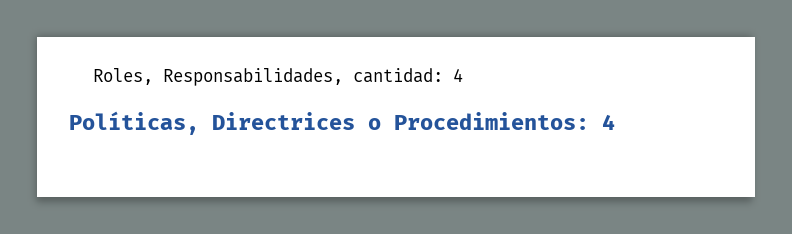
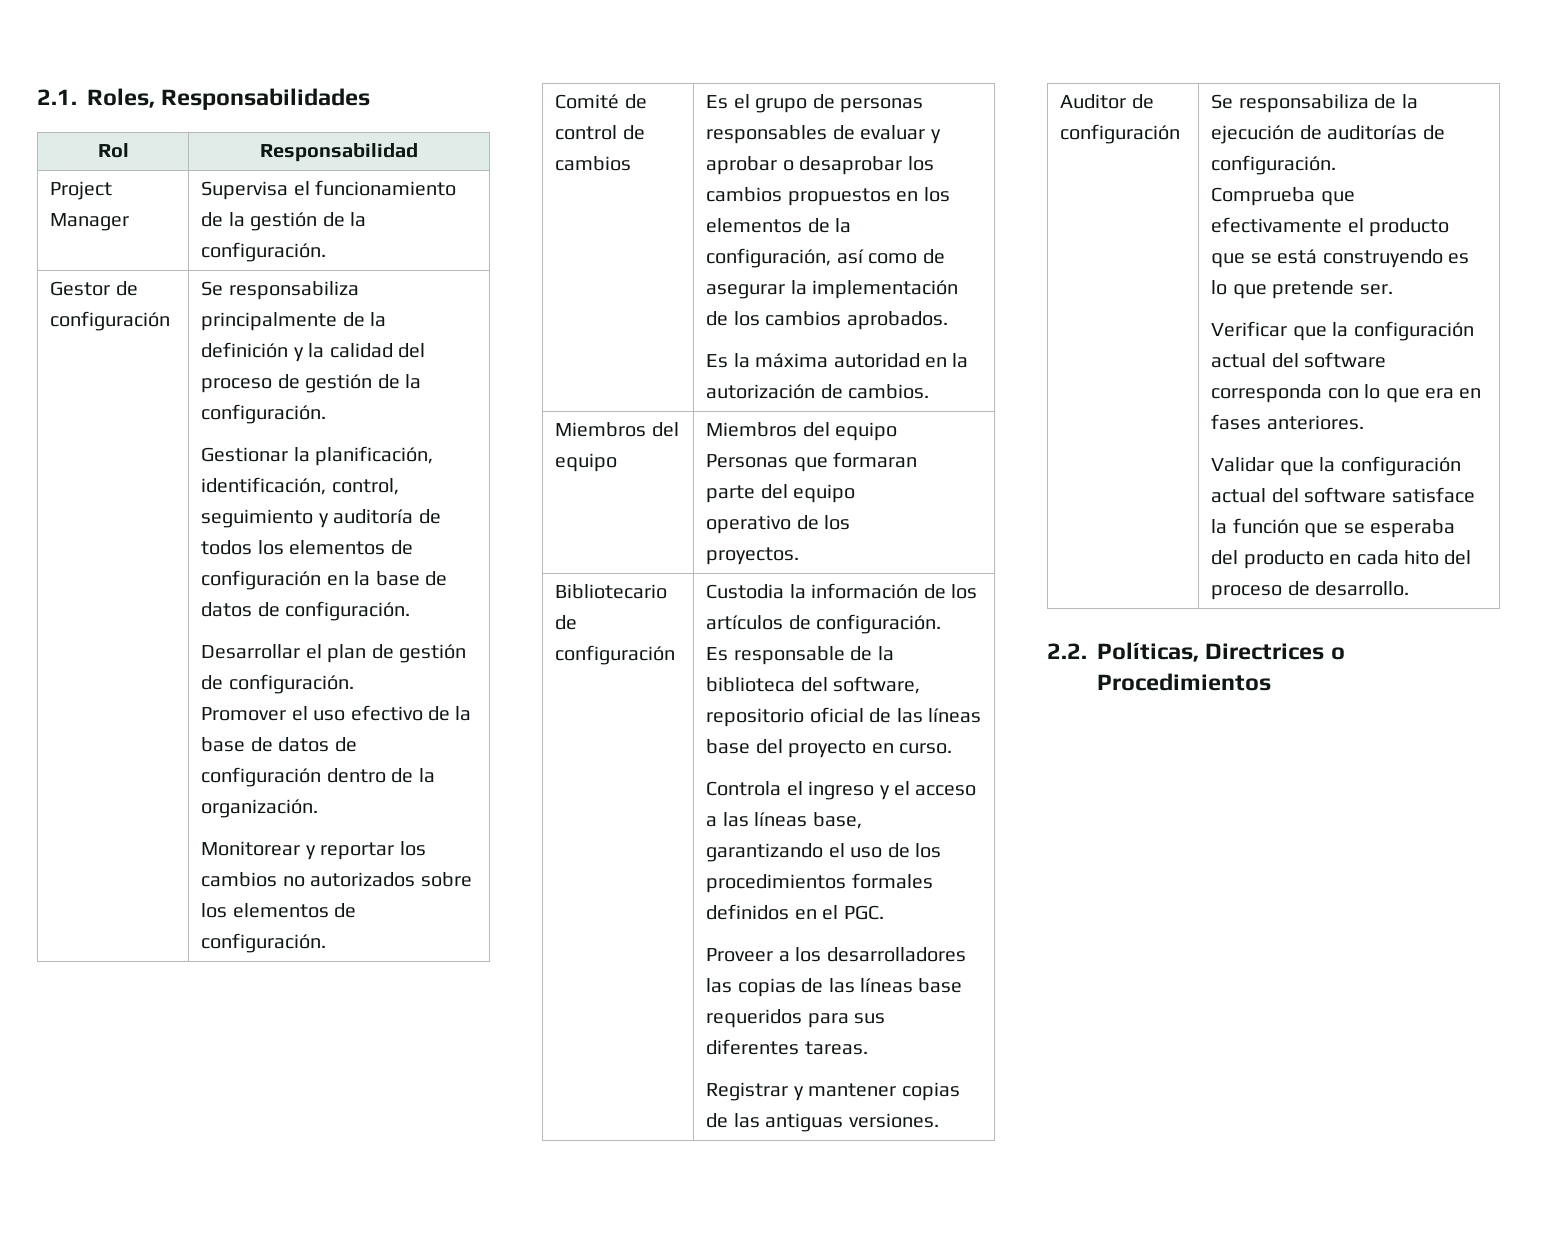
- Roles, Responsabilidades, cantidad: 4
- Políticas, Directrices o Procedimientos: 4
+ 2.1. Roles, Responsabilidades
+ Rol | Responsabilidad
+ Project Manager | Supervisa el funcionamiento de la gestión de la configuración.
+ Gestor de configuración | Se responsabiliza principalmente de la definición y la calidad del proceso de gestión de la configuración.
+ Gestionar la planificación, identificación, control, seguimiento y auditoría de todos los elementos de configuración en la base de datos de configuración.
+ Desarrollar el plan de gestión de configuración.
+ Promover el uso efectivo de la base de datos de configuración dentro de la organización.
+ Monitorear y reportar los cambios no autorizados sobre los elementos de configuración.
+ Comité de control de cambios | Es el grupo de personas responsables de evaluar y aprobar o desaprobar los cambios propuestos en los elementos de la configuración, así como de asegurar la implementación de los cambios aprobados.
+ Es la máxima autoridad en la autorización de cambios.
+ Miembros del equipo | Miembros del equipo Personas que formaran
+ parte del equipo
+ operativo de los
+ proyectos.
+ Bibliotecario de configuración | Custodia la información de los artículos de configuración.
+ Es responsable de la biblioteca del software, repositorio oficial de las líneas base del proyecto en curso.
+ Controla el ingreso y el acceso a las líneas base, garantizando el uso de los procedimientos formales definidos en el PGC.
+ Proveer a los desarrolladores las copias de las líneas base requeridos para sus diferentes tareas.
+ Registrar y mantener copias de las antiguas versiones.
+ Auditor de configuración | Se responsabiliza de la ejecución de auditorías de configuración.
+ Comprueba que efectivamente el producto que se está construyendo es lo que pretende ser.
+ Verificar que la configuración actual del software corresponda con lo que era en fases anteriores.
+ Validar que la configuración actual del software satisface la función que se esperaba del producto en cada hito del proceso de desarrollo.
+ 2.2. Políticas, Directrices o Procedimientos

